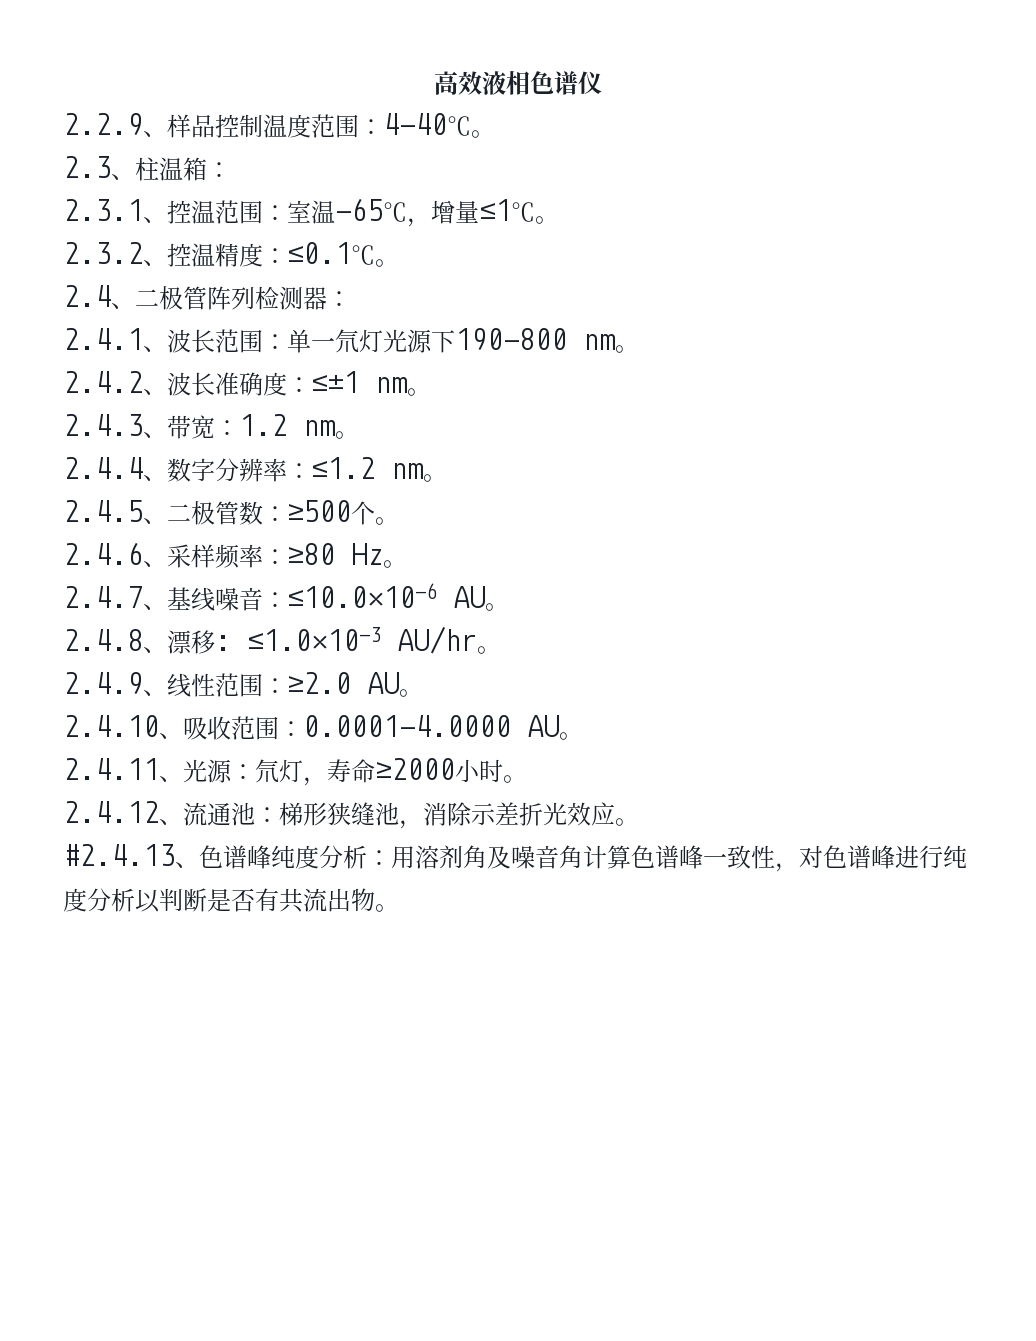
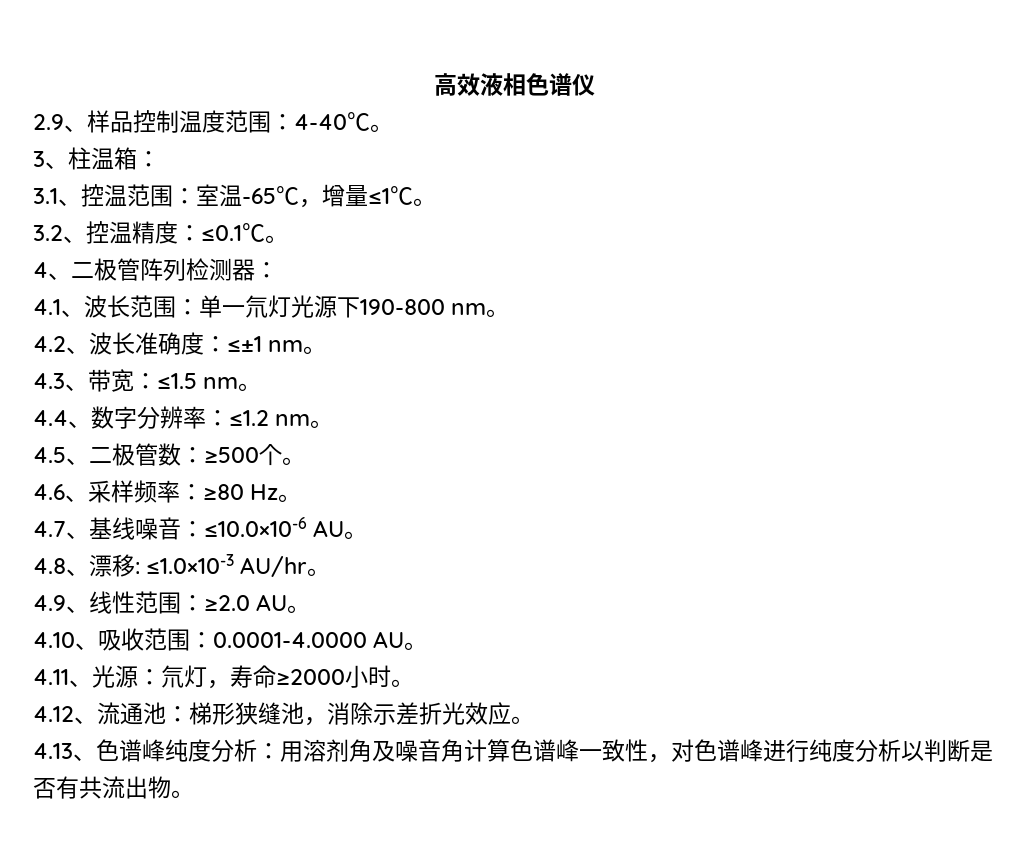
- 2.2.9、样品控制温度范围：4-40℃。
+ 2.9、样品控制温度范围：4-40℃。
- 2.3、柱温箱：
+ 3、柱温箱：
- 2.3.1、控温范围：室温-65℃，增量≤1℃。
+ 3.1、控温范围：室温-65℃，增量≤1℃。
- 2.3.2、控温精度：≤0.1℃。
+ 3.2、控温精度：≤0.1℃。
- 2.4、二极管阵列检测器：
+ 4、二极管阵列检测器：
- 2.4.1、波长范围：单一氘灯光源下190-800 nm。
+ 4.1、波长范围：单一氘灯光源下190-800 nm。
- 2.4.2、波长准确度：≤±1 nm。
+ 4.2、波长准确度：≤±1 nm。
- 2.4.3、带宽：1.2 nm。
- 2.4.4、数字分辨率：≤1.2 nm。
+ 4.3、带宽：≤1.5 nm。
+ 4.4、数字分辨率：≤1.2 nm。
- 2.4.5、二极管数：≥500个。
+ 4.5、二极管数：≥500个。
- 2.4.6、采样频率：≥80 Hz。
+ 4.6、采样频率：≥80 Hz。
- 2.4.7、基线噪音：≤10.0×10-6 AU。
+ 4.7、基线噪音：≤10.0×10-6 AU。
- 2.4.8、漂移: ≤1.0×10-3 AU/hr。
+ 4.8、漂移: ≤1.0×10-3 AU/hr。
- 2.4.9、线性范围：≥2.0 AU。
+ 4.9、线性范围：≥2.0 AU。
- 2.4.10、吸收范围：0.0001-4.0000 AU。
+ 4.10、吸收范围：0.0001-4.0000 AU。
- 2.4.11、光源：氘灯，寿命≥2000小时。
+ 4.11、光源：氘灯，寿命≥2000小时。
- 2.4.12、流通池：梯形狭缝池，消除示差折光效应。
+ 4.12、流通池：梯形狭缝池，消除示差折光效应。
- #2.4.13、色谱峰纯度分析：用溶剂角及噪音角计算色谱峰一致性，对色谱峰进行纯度分析以判断是否有共流出物。
+ 4.13、色谱峰纯度分析：用溶剂角及噪音角计算色谱峰一致性，对色谱峰进行纯度分析以判断是否有共流出物。

